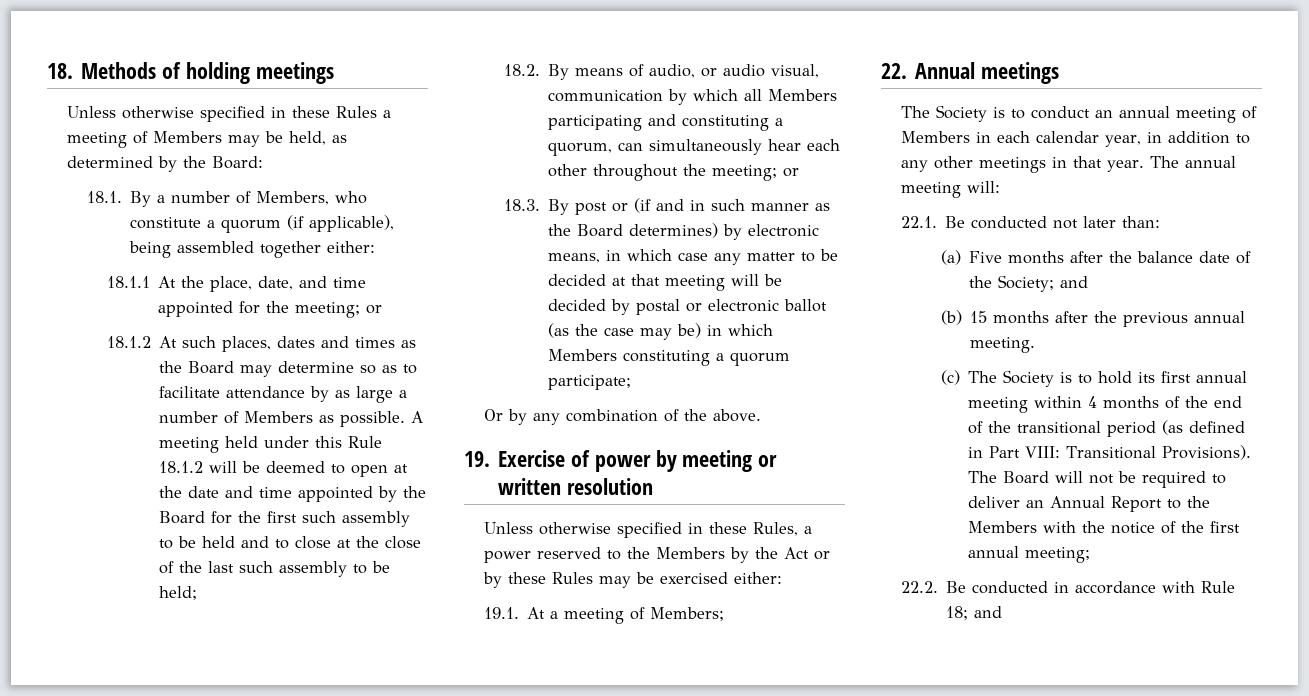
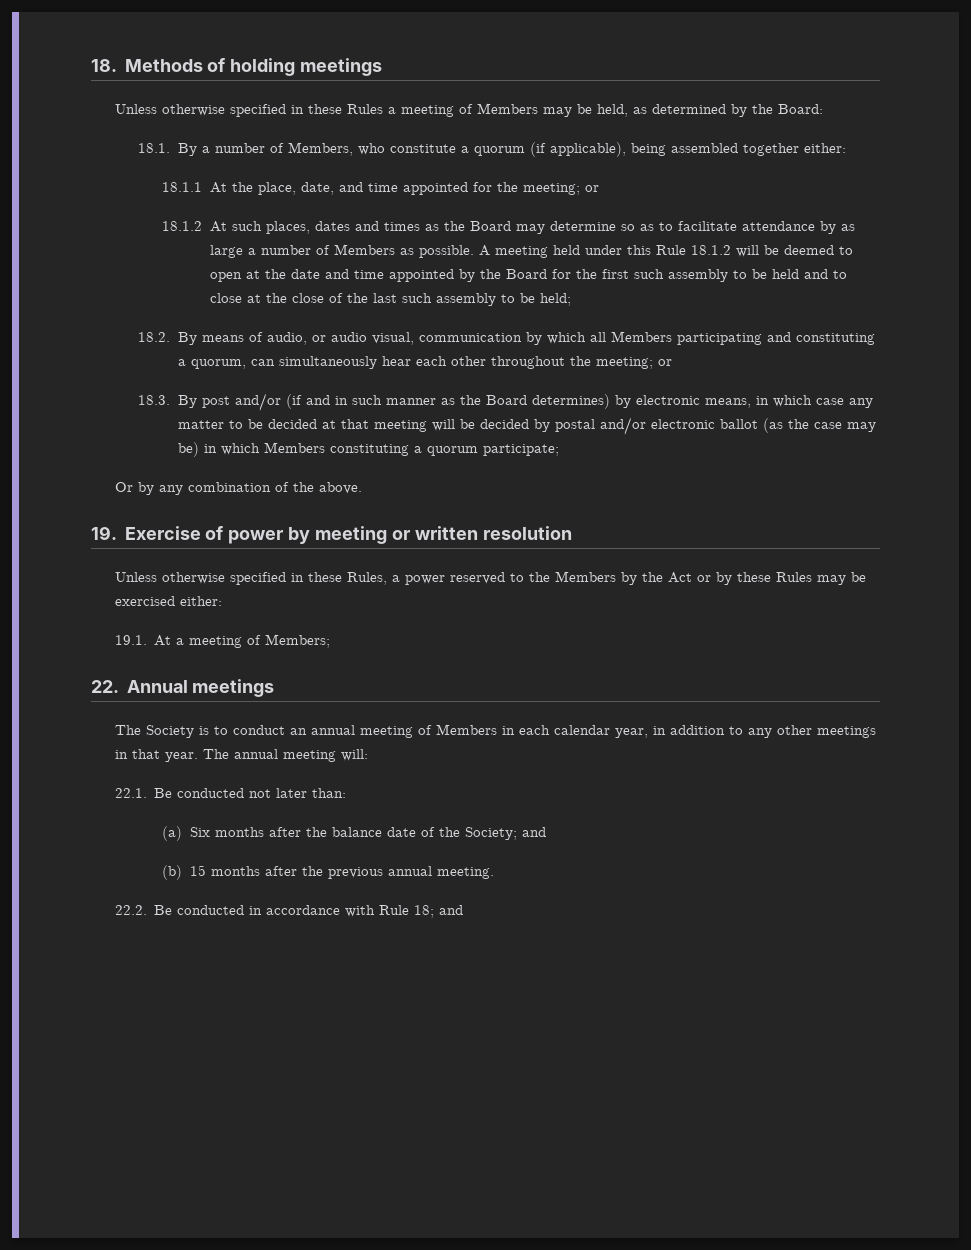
- 18.3. By post or (if and in such manner as the Board determines) by electronic means, in which case any matter to be decided at that meeting will be decided by postal or electronic ballot (as the case may be) in which Members constituting a quorum participate;
+ 18.3. By post and/or (if and in such manner as the Board determines) by electronic means, in which case any matter to be decided at that meeting will be decided by postal and/or electronic ballot (as the case may be) in which Members constituting a quorum participate;
- (a) Five months after the balance date of the Society; and
+ (a) Six months after the balance date of the Society; and
- (c) The Society is to hold its first annual meeting within 4 months of the end of the transitional period (as defined in Part VIII: Transitional Provisions). The Board will not be required to deliver an Annual Report to the Members with the notice of the first annual meeting;

